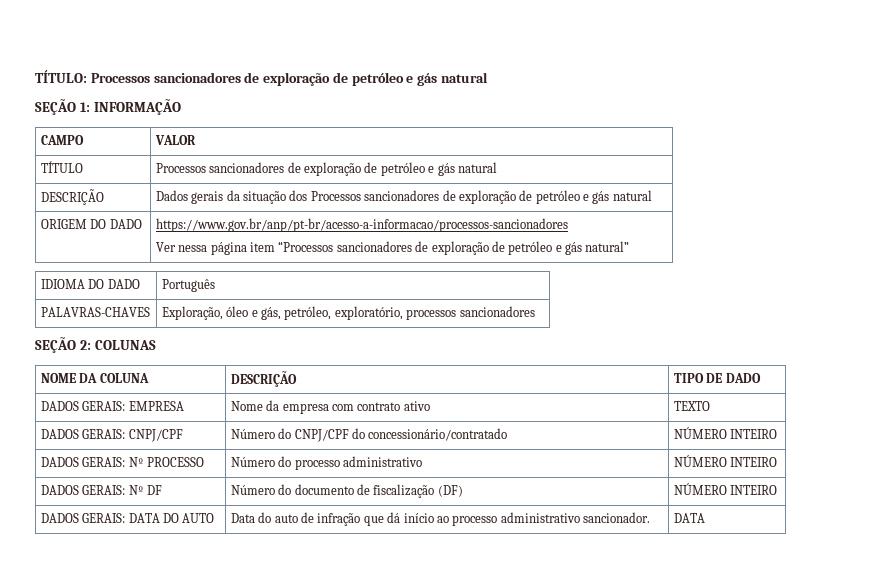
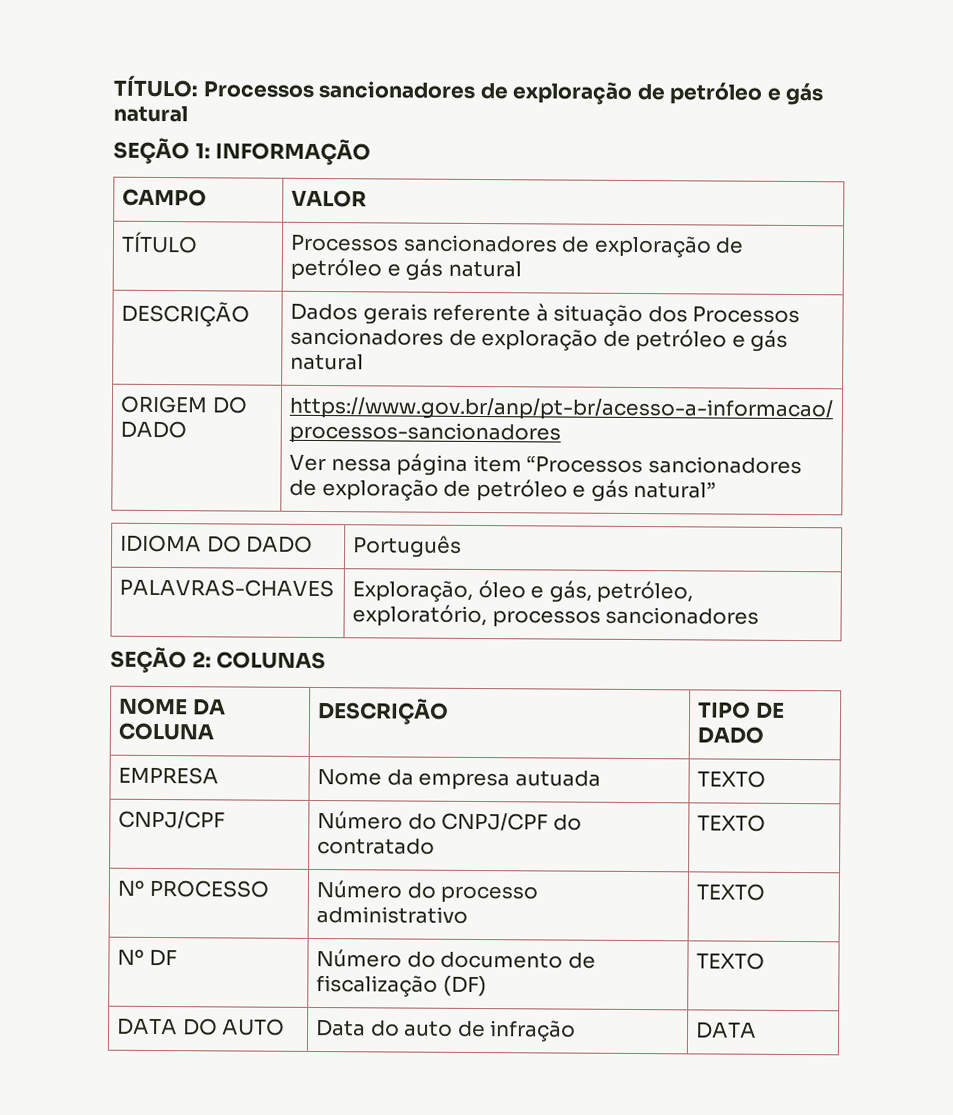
- DESCRIÇÃO | Dados gerais da situação dos Processos sancionadores de exploração de petróleo e gás natural
+ DESCRIÇÃO | Dados gerais referente à situação dos Processos sancionadores de exploração de petróleo e gás natural
- DADOS GERAIS: EMPRESA | Nome da empresa com contrato ativo | TEXTO
- DADOS GERAIS: CNPJ/CPF | Número do CNPJ/CPF do concessionário/contratado | NÚMERO INTEIRO
- DADOS GERAIS: Nº PROCESSO | Número do processo administrativo | NÚMERO INTEIRO
- DADOS GERAIS: Nº DF | Número do documento de fiscalização (DF) | NÚMERO INTEIRO
- DADOS GERAIS: DATA DO AUTO | Data do auto de infração que dá início ao processo administrativo sancionador. | DATA
+ EMPRESA | Nome da empresa autuada | TEXTO
+ CNPJ/CPF | Número do CNPJ/CPF do contratado | TEXTO
+ Nº PROCESSO | Número do processo administrativo | TEXTO
+ Nº DF | Número do documento de fiscalização (DF) | TEXTO
+ DATA DO AUTO | Data do auto de infração | DATA

